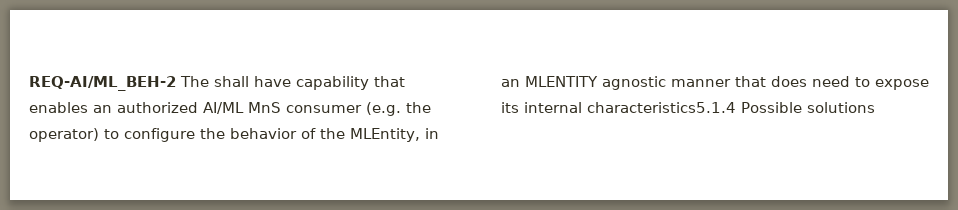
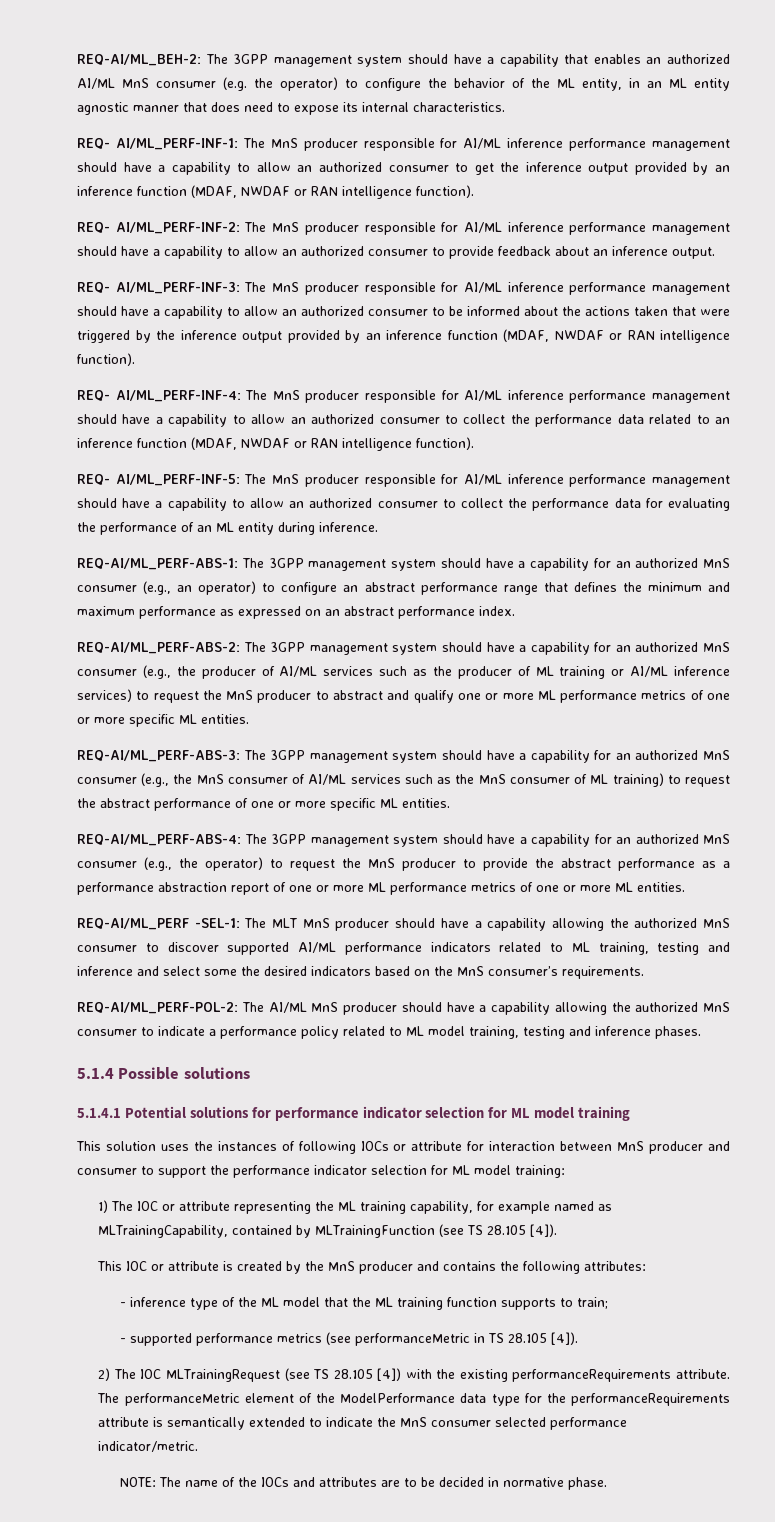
- REQ-AI/ML_BEH-2 The shall have capability that enables an authorized AI/ML MnS consumer (e.g. the operator) to configure the behavior of the MLEntity, in an MLENTITY agnostic manner that does need to expose its internal characteristics5.1.4 Possible solutions
+ REQ-AI/ML_BEH-2: The 3GPP management system should have a capability that enables an authorized AI/ML MnS consumer (e.g. the operator) to configure the behavior of the ML entity, in an ML entity agnostic manner that does need to expose its internal characteristics.
+ REQ- AI/ML_PERF-INF-1: The MnS producer responsible for AI/ML inference performance management should have a capability to allow an authorized consumer to get the inference output provided by an inference function (MDAF, NWDAF or RAN intelligence function).
+ REQ- AI/ML_PERF-INF-2: The MnS producer responsible for AI/ML inference performance management should have a capability to allow an authorized consumer to provide feedback about an inference output.
+ REQ- AI/ML_PERF-INF-3: The MnS producer responsible for AI/ML inference performance management should have a capability to allow an authorized consumer to be informed about the actions taken that were triggered by the inference output provided by an inference function (MDAF, NWDAF or RAN intelligence function).
+ REQ- AI/ML_PERF-INF-4: The MnS producer responsible for AI/ML inference performance management should have a capability to allow an authorized consumer to collect the performance data related to an inference function (MDAF, NWDAF or RAN intelligence function).
+ REQ- AI/ML_PERF-INF-5: The MnS producer responsible for AI/ML inference performance management should have a capability to allow an authorized consumer to collect the performance data for evaluating the performance of an ML entity during inference.
+ REQ-AI/ML_PERF-ABS-1: The 3GPP management system should have a capability for an authorized MnS consumer (e.g., an operator) to configure an abstract performance range that defines the minimum and maximum performance as expressed on an abstract performance index.
+ REQ-AI/ML_PERF-ABS-2: The 3GPP management system should have a capability for an authorized MnS consumer (e.g., the producer of AI/ML services such as the producer of ML training or AI/ML inference services) to request the MnS producer to abstract and qualify one or more ML performance metrics of one or more specific ML entities.
+ REQ-AI/ML_PERF-ABS-3: The 3GPP management system should have a capability for an authorized MnS consumer (e.g., the MnS consumer of AI/ML services such as the MnS consumer of ML training) to request the abstract performance of one or more specific ML entities.
+ REQ-AI/ML_PERF-ABS-4: The 3GPP management system should have a capability for an authorized MnS consumer (e.g., the operator) to request the MnS producer to provide the abstract performance as a performance abstraction report of one or more ML performance metrics of one or more ML entities.
+ REQ-AI/ML_PERF -SEL-1: The MLT MnS producer should have a capability allowing the authorized MnS consumer to discover supported AI/ML performance indicators related to ML training, testing and inference and select some the desired indicators based on the MnS consumer’s requirements.
+ REQ-AI/ML_PERF-POL-2: The AI/ML MnS producer should have a capability allowing the authorized MnS consumer to indicate a performance policy related to ML model training, testing and inference phases.
+ 5.1.4 Possible solutions
+ 5.1.4.1 Potential solutions for performance indicator selection for ML model training
+ This solution uses the instances of following IOCs or attribute for interaction between MnS producer and consumer to support the performance indicator selection for ML model training:
+ 1) The IOC or attribute representing the ML training capability, for example named as MLTrainingCapability, contained by MLTrainingFunction (see TS 28.105 [4]).
+ This IOC or attribute is created by the MnS producer and contains the following attributes:
+ - inference type of the ML model that the ML training function supports to train;
+ - supported performance metrics (see performanceMetric in TS 28.105 [4]).
+ 2) The IOC MLTrainingRequest (see TS 28.105 [4]) with the existing performanceRequirements attribute. The performanceMetric element of the ModelPerformance data type for the performanceRequirements attribute is semantically extended to indicate the MnS consumer selected performance indicator/metric.
+ NOTE: The name of the IOCs and attributes are to be decided in normative phase.

